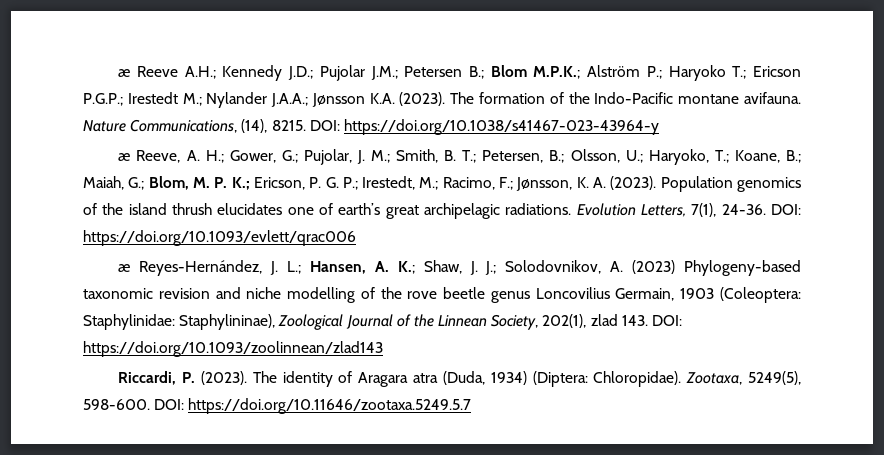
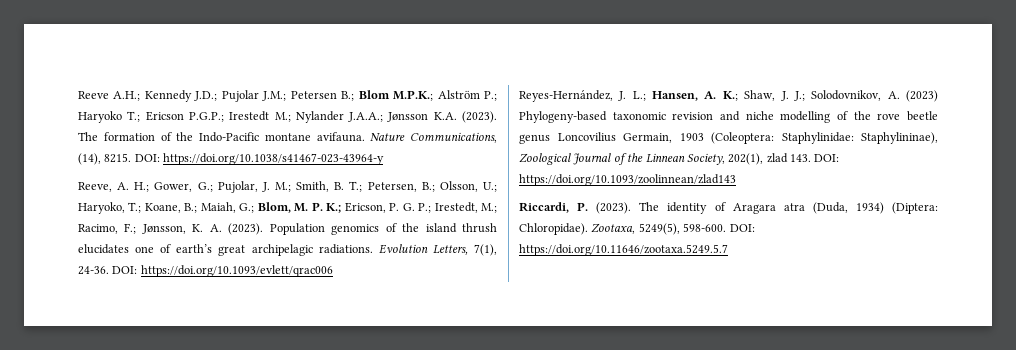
- æ Reeve A.H.; Kennedy J.D.; Pujolar J.M.; Petersen B.; Blom M.P.K.; Alström P.; Haryoko T.; Ericson P.G.P.; Irestedt M.; Nylander J.A.A.; Jønsson K.A. (2023).
+ Reeve A.H.; Kennedy J.D.; Pujolar J.M.; Petersen B.; Blom M.P.K.; Alström P.; Haryoko T.; Ericson P.G.P.; Irestedt M.; Nylander J.A.A.; Jønsson K.A. (2023).
- æ Reeve, A. H.; Gower, G.; Pujolar, J. M.; Smith, B. T.; Petersen, B.; Olsson, U.; Haryoko, T.; Koane, B.; Maiah, G.; Blom, M. P. K.; Ericson, P. G. P.; Irestedt, M.; Racimo, F.; Jønsson, K. A. (2023).
+ Reeve, A. H.; Gower, G.; Pujolar, J. M.; Smith, B. T.; Petersen, B.; Olsson, U.; Haryoko, T.; Koane, B.; Maiah, G.; Blom, M. P. K.; Ericson, P. G. P.; Irestedt, M.; Racimo, F.; Jønsson, K. A. (2023).
- æ Reyes-Hernández, J. L.; Hansen, A. K.; Shaw, J. J.; Solodovnikov, A. (2023) Phylogeny-based taxonomic revision and niche modelling of the rove beetle genus Loncovilius Germain, 1903 (Coleoptera: Staphylinidae: Staphylininae), Zoological Journal of the Linnean Society, 202(1), zlad 143. DOI: https://doi.org/10.1093/zoolinnean/zlad143
+ Reyes-Hernández, J. L.; Hansen, A. K.; Shaw, J. J.; Solodovnikov, A. (2023) Phylogeny-based taxonomic revision and niche modelling of the rove beetle genus Loncovilius Germain, 1903 (Coleoptera: Staphylinidae: Staphylininae), Zoological Journal of the Linnean Society, 202(1), zlad 143. DOI: https://doi.org/10.1093/zoolinnean/zlad143

